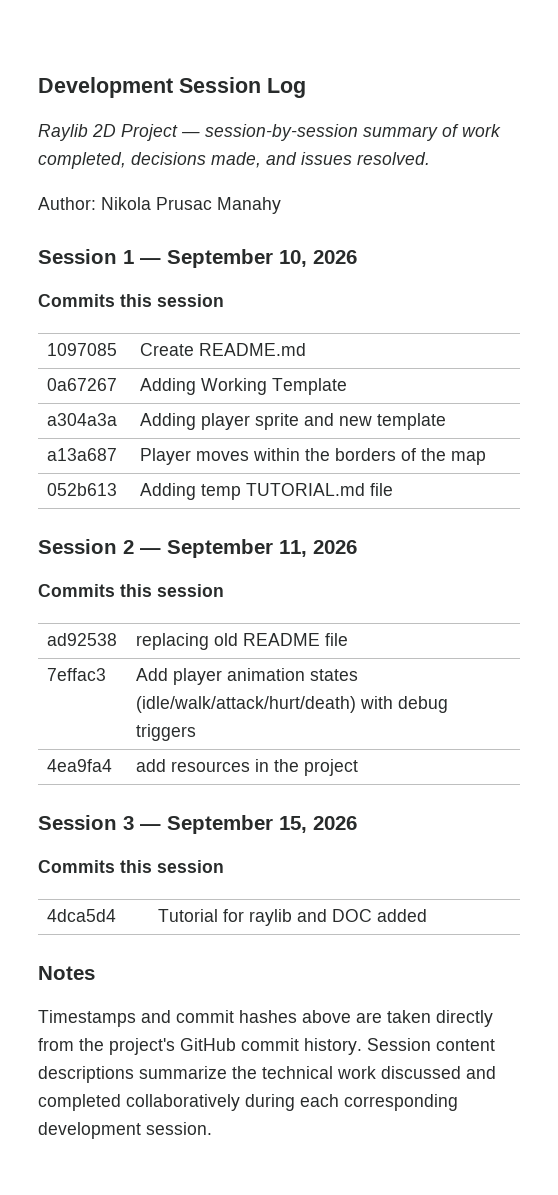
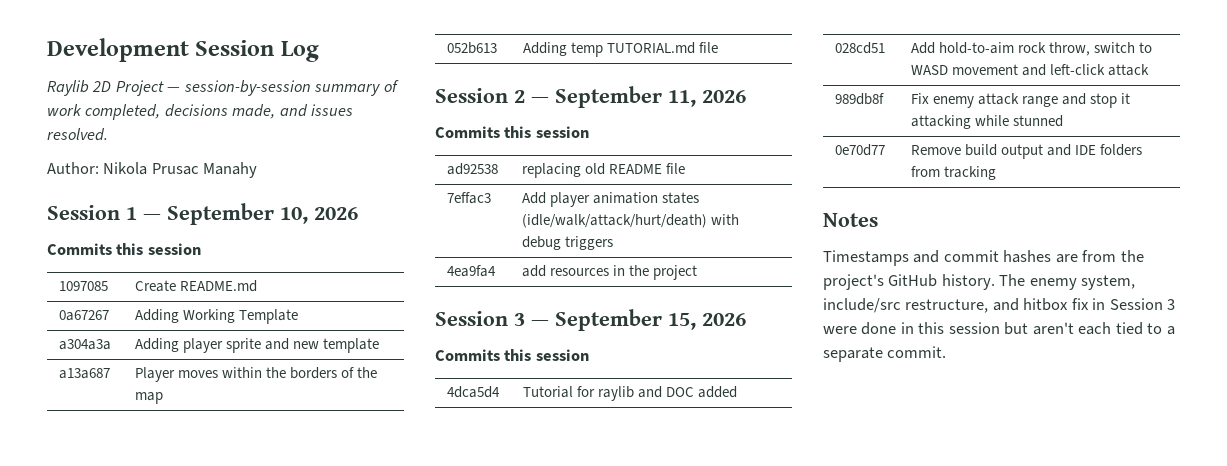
+ 028cd51 | Add hold-to-aim rock throw, switch to WASD movement and left-click attack
+ 989db8f | Fix enemy attack range and stop it attacking while stunned
+ 0e70d77 | Remove build output and IDE folders from tracking
- Timestamps and commit hashes above are taken directly from the project's GitHub commit history. Session content descriptions summarize the technical work discussed and completed collaboratively during each corresponding development session.
+ Timestamps and commit hashes are from the project's GitHub history. The enemy system, include/src restructure, and hitbox fix in Session 3 were done in this session but aren't each tied to a separate commit.

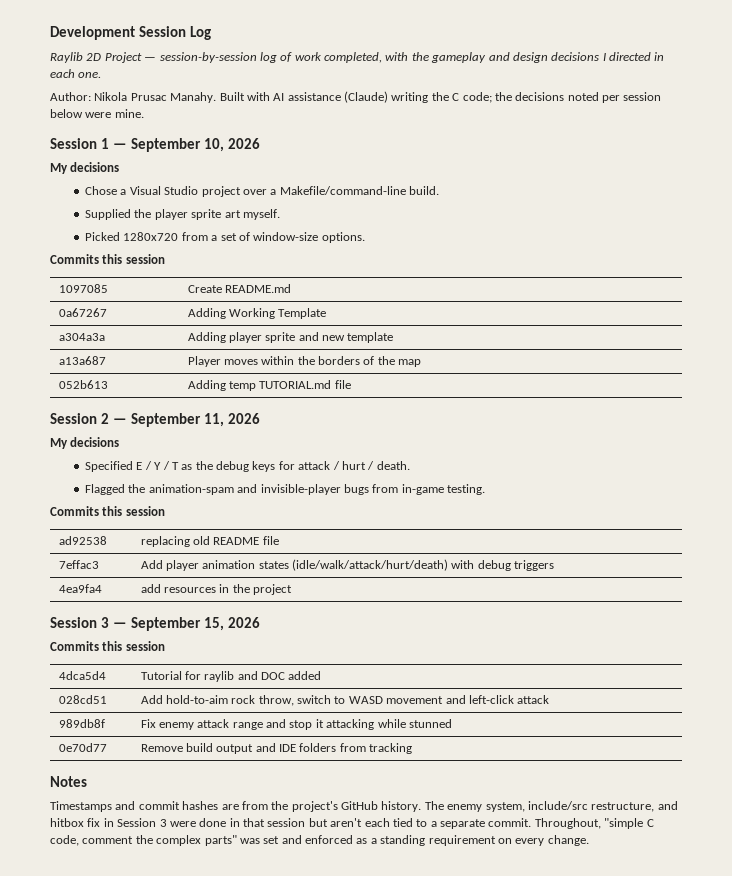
- Raylib 2D Project — session-by-session summary of work completed, decisions made, and issues resolved.
- Author: Nikola Prusac Manahy
+ Raylib 2D Project — session-by-session log of work completed, with the gameplay and design decisions I directed in each one.
+ Author: Nikola Prusac Manahy. Built with AI assistance (Claude) writing the C code; the decisions noted per session below were mine.
  Session 1 — September 10, 2026
+ My decisions
+ Chose a Visual Studio project over a Makefile/command-line build.
+ Supplied the player sprite art myself.
+ Picked 1280x720 from a set of window-size options.
  Session 2 — September 11, 2026
+ My decisions
+ Specified E / Y / T as the debug keys for attack / hurt / death.
+ Flagged the animation-spam and invisible-player bugs from in-game testing.
- The enemy system, include/src restructure, and hitbox fix in Session 3 were done in this session but aren't each tied to a separate commit.
+ The enemy system, include/src restructure, and hitbox fix in Session 3 were done in that session but aren't each tied to a separate commit.
+ Throughout, "simple C code, comment the complex parts" was set and enforced as a standing requirement on every change.

